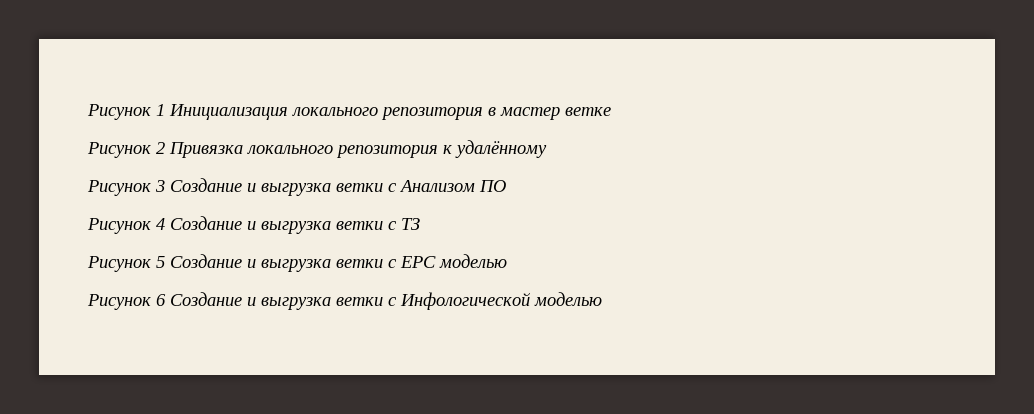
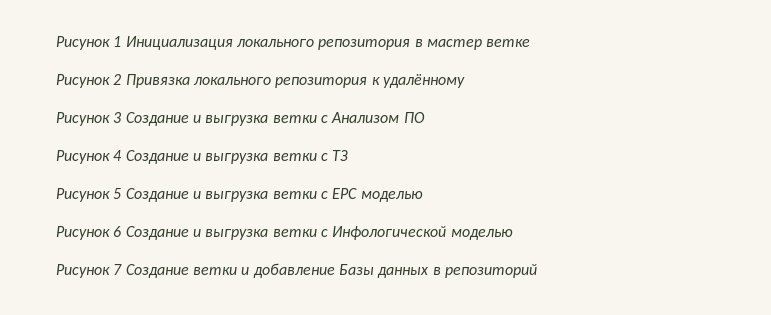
+ Рисунок 7 Создание ветки и добавление Базы данных в репозиторий

